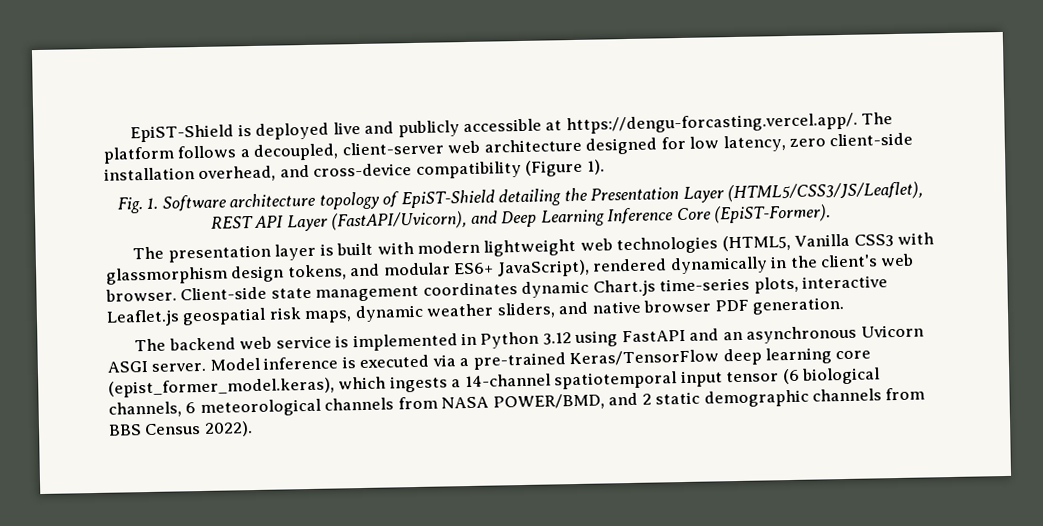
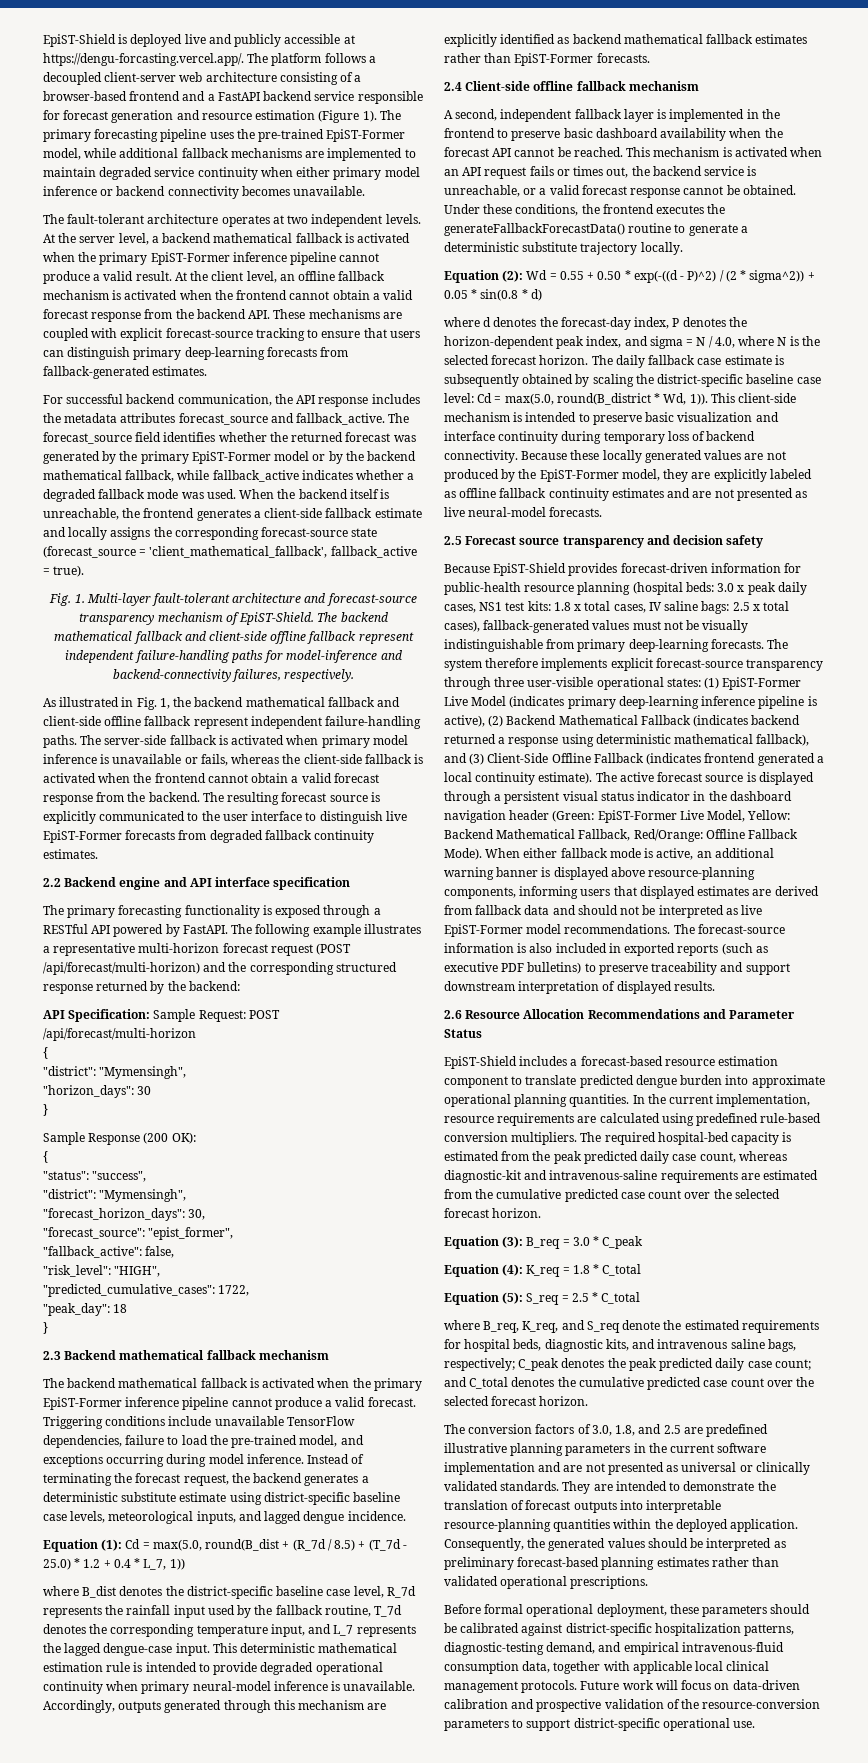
- EpiST-Shield is deployed live and publicly accessible at https://dengu-forcasting.vercel.app/. The platform follows a decoupled, client-server web architecture designed for low latency, zero client-side installation overhead, and cross-device compatibility (Figure 1).
- Fig. 1. Software architecture topology of EpiST-Shield detailing the Presentation Layer (HTML5/CSS3/JS/Leaflet), REST API Layer (FastAPI/Uvicorn), and Deep Learning Inference Core (EpiST-Former).
- The presentation layer is built with modern lightweight web technologies (HTML5, Vanilla CSS3 with glassmorphism design tokens, and modular ES6+ JavaScript), rendered dynamically in the client's web browser. Client-side state management coordinates dynamic Chart.js time-series plots, interactive Leaflet.js geospatial risk maps, dynamic weather sliders, and native browser PDF generation.
- The backend web service is implemented in Python 3.12 using FastAPI and an asynchronous Uvicorn ASGI server. Model inference is executed via a pre-trained Keras/TensorFlow deep learning core (epist_former_model.keras), which ingests a 14-channel spatiotemporal input tensor (6 biological channels, 6 meteorological channels from NASA POWER/BMD, and 2 static demographic channels from BBS Census 2022).
+ EpiST-Shield is deployed live and publicly accessible at https://dengu-forcasting.vercel.app/. The platform follows a decoupled client-server web architecture consisting of a browser-based frontend and a FastAPI backend service responsible for forecast generation and resource estimation (Figure 1). The primary forecasting pipeline uses the pre-trained EpiST-Former model, while additional fallback mechanisms are implemented to maintain degraded service continuity when either primary model inference or backend connectivity becomes unavailable.
+ The fault-tolerant architecture operates at two independent levels. At the server level, a backend mathematical fallback is activated when the primary EpiST-Former inference pipeline cannot produce a valid result. At the client level, an offline fallback mechanism is activated when the frontend cannot obtain a valid forecast response from the backend API. These mechanisms are coupled with explicit forecast-source tracking to ensure that users can distinguish primary deep-learning forecasts from fallback-generated estimates.
+ For successful backend communication, the API response includes the metadata attributes forecast_source and fallback_active. The forecast_source field identifies whether the returned forecast was generated by the primary EpiST-Former model or by the backend mathematical fallback, while fallback_active indicates whether a degraded fallback mode was used. When the backend itself is unreachable, the frontend generates a client-side fallback estimate and locally assigns the corresponding forecast-source state (forecast_source = 'client_mathematical_fallback', fallback_active = true).
+ Fig. 1. Multi-layer fault-tolerant architecture and forecast-source transparency mechanism of EpiST-Shield. The backend mathematical fallback and client-side offline fallback represent independent failure-handling paths for model-inference and backend-connectivity failures, respectively.
+ As illustrated in Fig. 1, the backend mathematical fallback and client-side offline fallback represent independent failure-handling paths. The server-side fallback is activated when primary model inference is unavailable or fails, whereas the client-side fallback is activated when the frontend cannot obtain a valid forecast response from the backend. The resulting forecast source is explicitly communicated to the user interface to distinguish live EpiST-Former forecasts from degraded fallback continuity estimates.
+ 2.2 Backend engine and API interface specification
+ The primary forecasting functionality is exposed through a RESTful API powered by FastAPI. The following example illustrates a representative multi-horizon forecast request (POST /api/forecast/multi-horizon) and the corresponding structured response returned by the backend:
+ API Specification: Sample Request: POST /api/forecast/multi-horizon
+ {
+ "district": "Mymensingh",
+ "horizon_days": 30
+ }
+ Sample Response (200 OK):
+ {
+ "status": "success",
+ "district": "Mymensingh",
+ "forecast_horizon_days": 30,
+ "forecast_source": "epist_former",
+ "fallback_active": false,
+ "risk_level": "HIGH",
+ "predicted_cumulative_cases": 1722,
+ "peak_day": 18
+ }
+ 2.3 Backend mathematical fallback mechanism
+ The backend mathematical fallback is activated when the primary EpiST-Former inference pipeline cannot produce a valid forecast. Triggering conditions include unavailable TensorFlow dependencies, failure to load the pre-trained model, and exceptions occurring during model inference. Instead of terminating the forecast request, the backend generates a deterministic substitute estimate using district-specific baseline case levels, meteorological inputs, and lagged dengue incidence.
+ Equation (1): Cd = max(5.0, round(B_dist + (R_7d / 8.5) + (T_7d - 25.0) * 1.2 + 0.4 * L_7, 1))
+ where B_dist denotes the district-specific baseline case level, R_7d represents the rainfall input used by the fallback routine, T_7d denotes the corresponding temperature input, and L_7 represents the lagged dengue-case input. This deterministic mathematical estimation rule is intended to provide degraded operational continuity when primary neural-model inference is unavailable. Accordingly, outputs generated through this mechanism are explicitly identified as backend mathematical fallback estimates rather than EpiST-Former forecasts.
+ 2.4 Client-side offline fallback mechanism
+ A second, independent fallback layer is implemented in the frontend to preserve basic dashboard availability when the forecast API cannot be reached. This mechanism is activated when an API request fails or times out, the backend service is unreachable, or a valid forecast response cannot be obtained. Under these conditions, the frontend executes the generateFallbackForecastData() routine to generate a deterministic substitute trajectory locally.
+ Equation (2): Wd = 0.55 + 0.50 * exp(-((d - P)^2) / (2 * sigma^2)) + 0.05 * sin(0.8 * d)
+ where d denotes the forecast-day index, P denotes the horizon-dependent peak index, and sigma = N / 4.0, where N is the selected forecast horizon. The daily fallback case estimate is subsequently obtained by scaling the district-specific baseline case level: Cd = max(5.0, round(B_district * Wd, 1)). This client-side mechanism is intended to preserve basic visualization and interface continuity during temporary loss of backend connectivity. Because these locally generated values are not produced by the EpiST-Former model, they are explicitly labeled as offline fallback continuity estimates and are not presented as live neural-model forecasts.
+ 2.5 Forecast source transparency and decision safety
+ Because EpiST-Shield provides forecast-driven information for public-health resource planning (hospital beds: 3.0 x peak daily cases, NS1 test kits: 1.8 x total cases, IV saline bags: 2.5 x total cases), fallback-generated values must not be visually indistinguishable from primary deep-learning forecasts. The system therefore implements explicit forecast-source transparency through three user-visible operational states: (1) EpiST-Former Live Model (indicates primary deep-learning inference pipeline is active), (2) Backend Mathematical Fallback (indicates backend returned a response using deterministic mathematical fallback), and (3) Client-Side Offline Fallback (indicates frontend generated a local continuity estimate). The active forecast source is displayed through a persistent visual status indicator in the dashboard navigation header (Green: EpiST-Former Live Model, Yellow: Backend Mathematical Fallback, Red/Orange: Offline Fallback Mode). When either fallback mode is active, an additional warning banner is displayed above resource-planning components, informing users that displayed estimates are derived from fallback data and should not be interpreted as live EpiST-Former model recommendations. The forecast-source information is also included in exported reports (such as executive PDF bulletins) to preserve traceability and support downstream interpretation of displayed results.
+ 2.6 Resource Allocation Recommendations and Parameter Status
+ EpiST-Shield includes a forecast-based resource estimation component to translate predicted dengue burden into approximate operational planning quantities. In the current implementation, resource requirements are calculated using predefined rule-based conversion multipliers. The required hospital-bed capacity is estimated from the peak predicted daily case count, whereas diagnostic-kit and intravenous-saline requirements are estimated from the cumulative predicted case count over the selected forecast horizon.
+ Equation (3): B_req = 3.0 * C_peak
+ Equation (4): K_req = 1.8 * C_total
+ Equation (5): S_req = 2.5 * C_total
+ where B_req, K_req, and S_req denote the estimated requirements for hospital beds, diagnostic kits, and intravenous saline bags, respectively; C_peak denotes the peak predicted daily case count; and C_total denotes the cumulative predicted case count over the selected forecast horizon.
+ The conversion factors of 3.0, 1.8, and 2.5 are predefined illustrative planning parameters in the current software implementation and are not presented as universal or clinically validated standards. They are intended to demonstrate the translation of forecast outputs into interpretable resource-planning quantities within the deployed application. Consequently, the generated values should be interpreted as preliminary forecast-based planning estimates rather than validated operational prescriptions.
+ Before formal operational deployment, these parameters should be calibrated against district-specific hospitalization patterns, diagnostic-testing demand, and empirical intravenous-fluid consumption data, together with applicable local clinical management protocols. Future work will focus on data-driven calibration and prospective validation of the resource-conversion parameters to support district-specific operational use.

